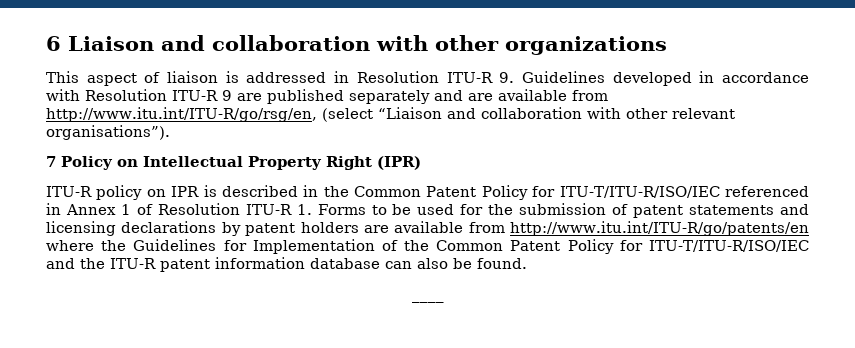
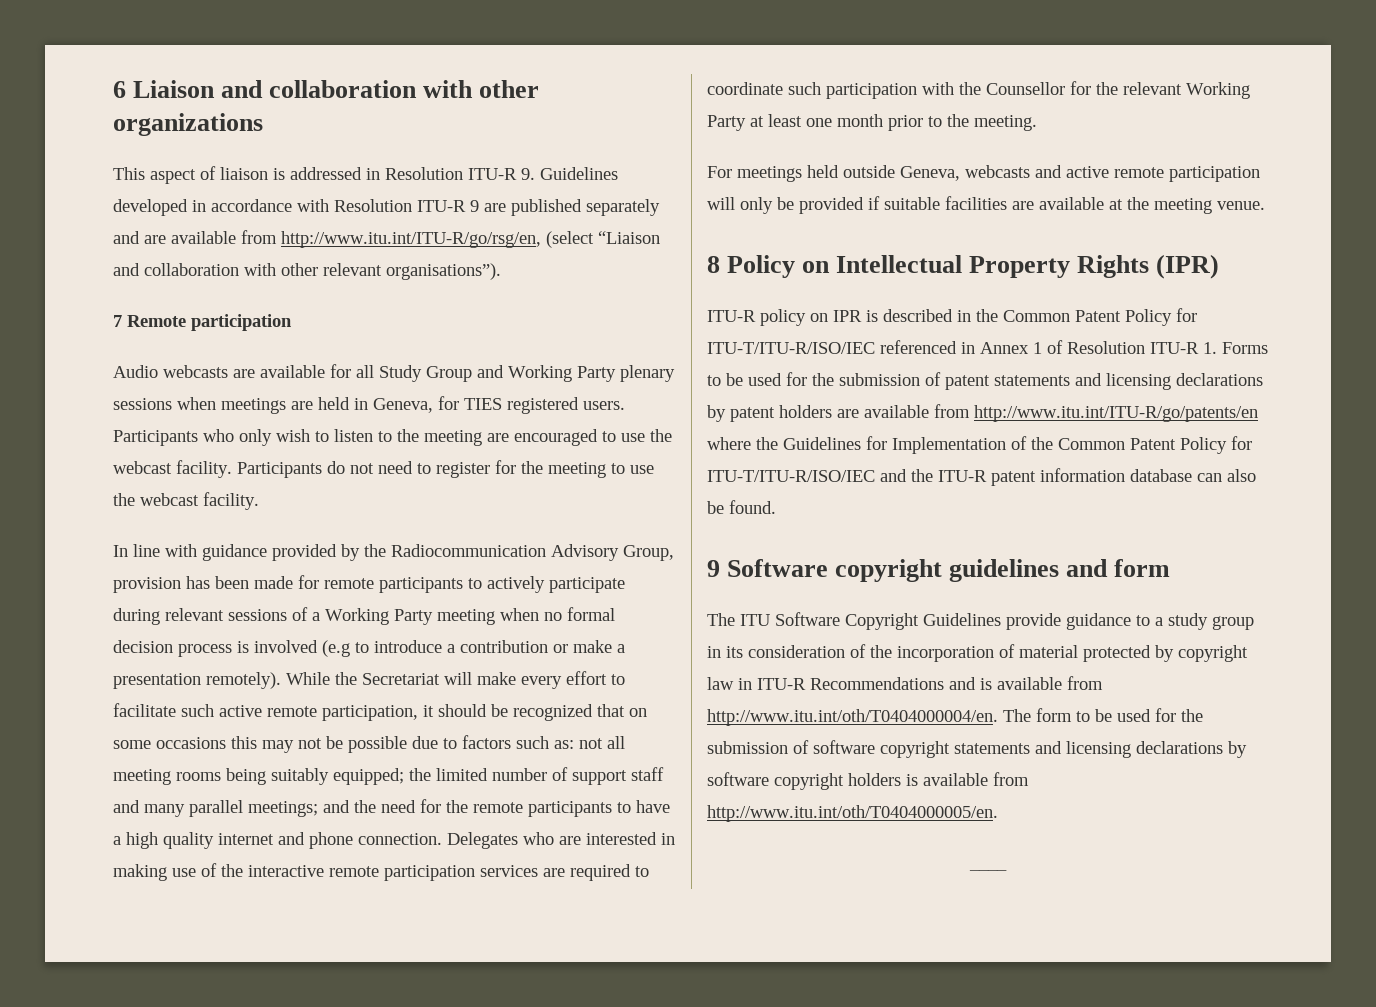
- 7 Policy on Intellectual Property Right (IPR)
+ 7 Remote participation
+ Audio webcasts are available for all Study Group and Working Party plenary sessions when meetings are held in Geneva, for TIES registered users. Participants who only wish to listen to the meeting are encouraged to use the webcast facility. Participants do not need to register for the meeting to use the webcast facility.
+ In line with guidance provided by the Radiocommunication Advisory Group, provision has been made for remote participants to actively participate during relevant sessions of a Working Party meeting when no formal decision process is involved (e.g to introduce a contribution or make a presentation remotely). While the Secretariat will make every effort to facilitate such active remote participation, it should be recognized that on some occasions this may not be possible due to factors such as: not all meeting rooms being suitably equipped; the limited number of support staff and many parallel meetings; and the need for the remote participants to have a high quality internet and phone connection. Delegates who are interested in making use of the interactive remote participation services are required to coordinate such participation with the Counsellor for the relevant Working Party at least one month prior to the meeting.
+ For meetings held outside Geneva, webcasts and active remote participation will only be provided if suitable facilities are available at the meeting venue.
+ 8 Policy on Intellectual Property Rights (IPR)
+ 9 Software copyright guidelines and form
+ The ITU Software Copyright Guidelines provide guidance to a study group in its consideration of the incorporation of material protected by copyright law in ITU-R Recommendations and is available from http://www.itu.int/oth/T0404000004/en. The form to be used for the submission of software copyright statements and licensing declarations by software copyright holders is available from http://www.itu.int/oth/T0404000005/en.

